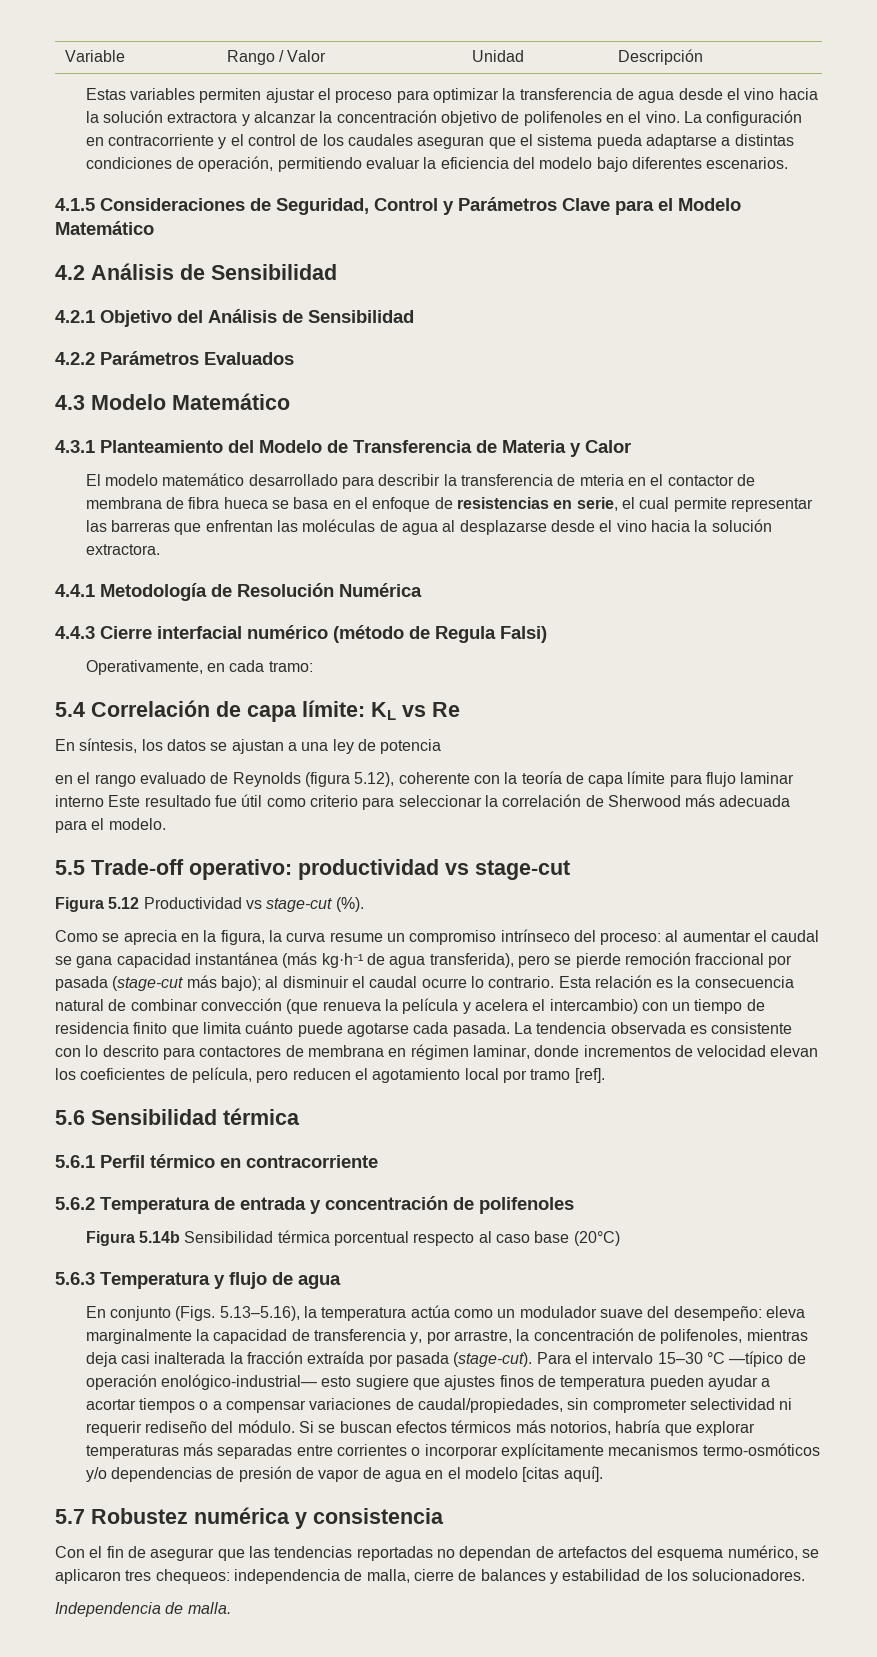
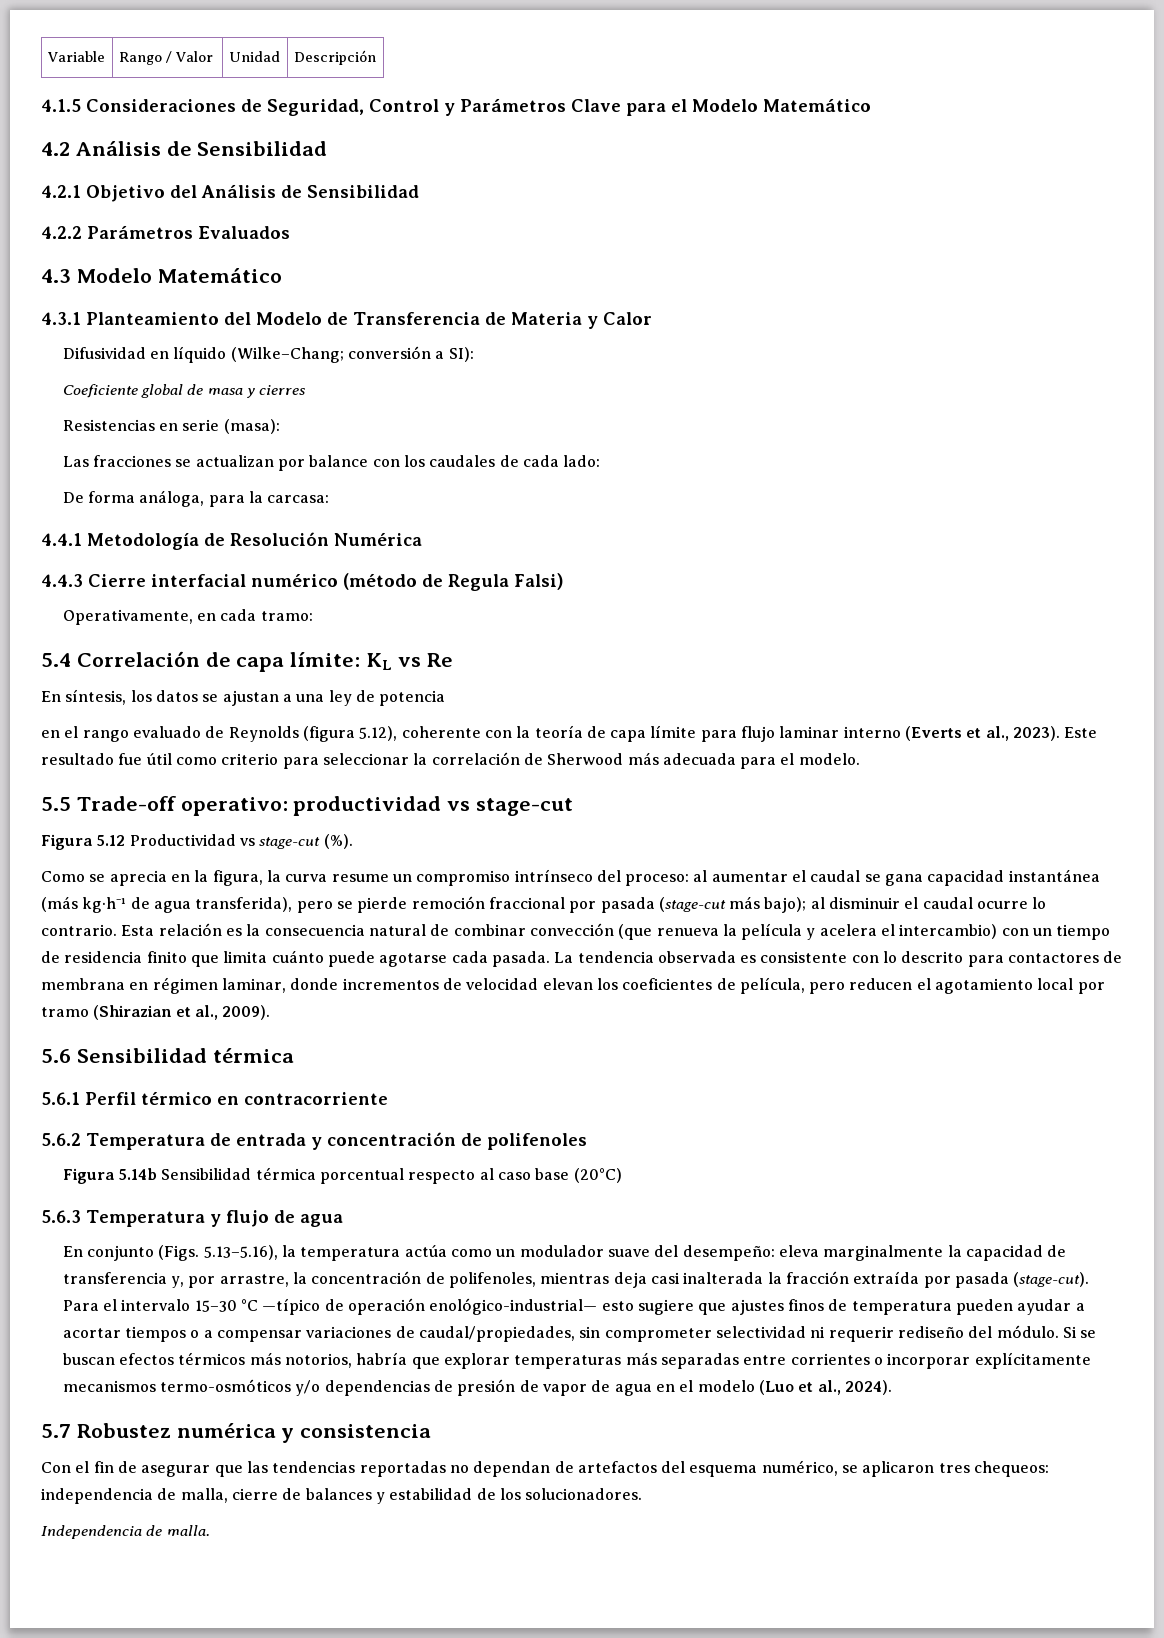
- Estas variables permiten ajustar el proceso para optimizar la transferencia de agua desde el vino hacia la solución extractora y alcanzar la concentración objetivo de polifenoles en el vino. La configuración en contracorriente y el control de los caudales aseguran que el sistema pueda adaptarse a distintas condiciones de operación, permitiendo evaluar la eficiencia del modelo bajo diferentes escenarios.
- El modelo matemático desarrollado para describir la transferencia de mteria en el contactor de membrana de fibra hueca se basa en el enfoque de resistencias en serie, el cual permite representar las barreras que enfrentan las moléculas de agua al desplazarse desde el vino hacia la solución extractora.
+ Difusividad en líquido (Wilke–Chang; conversión a SI):
+ Coeficiente global de masa y cierres
+ Resistencias en serie (masa):
+ Las fracciones se actualizan por balance con los caudales de cada lado:
+ De forma análoga, para la carcasa:
- en el rango evaluado de Reynolds (figura 5.12), coherente con la teoría de capa límite para flujo laminar interno Este resultado fue útil como criterio para seleccionar la correlación de Sherwood más adecuada para el modelo.
+ en el rango evaluado de Reynolds (figura 5.12), coherente con la teoría de capa límite para flujo laminar interno (Everts et al., 2023). Este resultado fue útil como criterio para seleccionar la correlación de Sherwood más adecuada para el modelo.
- La tendencia observada es consistente con lo descrito para contactores de membrana en régimen laminar, donde incrementos de velocidad elevan los coeficientes de película, pero reducen el agotamiento local por tramo [ref].
+ La tendencia observada es consistente con lo descrito para contactores de membrana en régimen laminar, donde incrementos de velocidad elevan los coeficientes de película, pero reducen el agotamiento local por tramo (Shirazian et al., 2009).
- Si se buscan efectos térmicos más notorios, habría que explorar temperaturas más separadas entre corrientes o incorporar explícitamente mecanismos termo-osmóticos y/o dependencias de presión de vapor de agua en el modelo [citas aquí].
+ Si se buscan efectos térmicos más notorios, habría que explorar temperaturas más separadas entre corrientes o incorporar explícitamente mecanismos termo-osmóticos y/o dependencias de presión de vapor de agua en el modelo (Luo et al., 2024).

